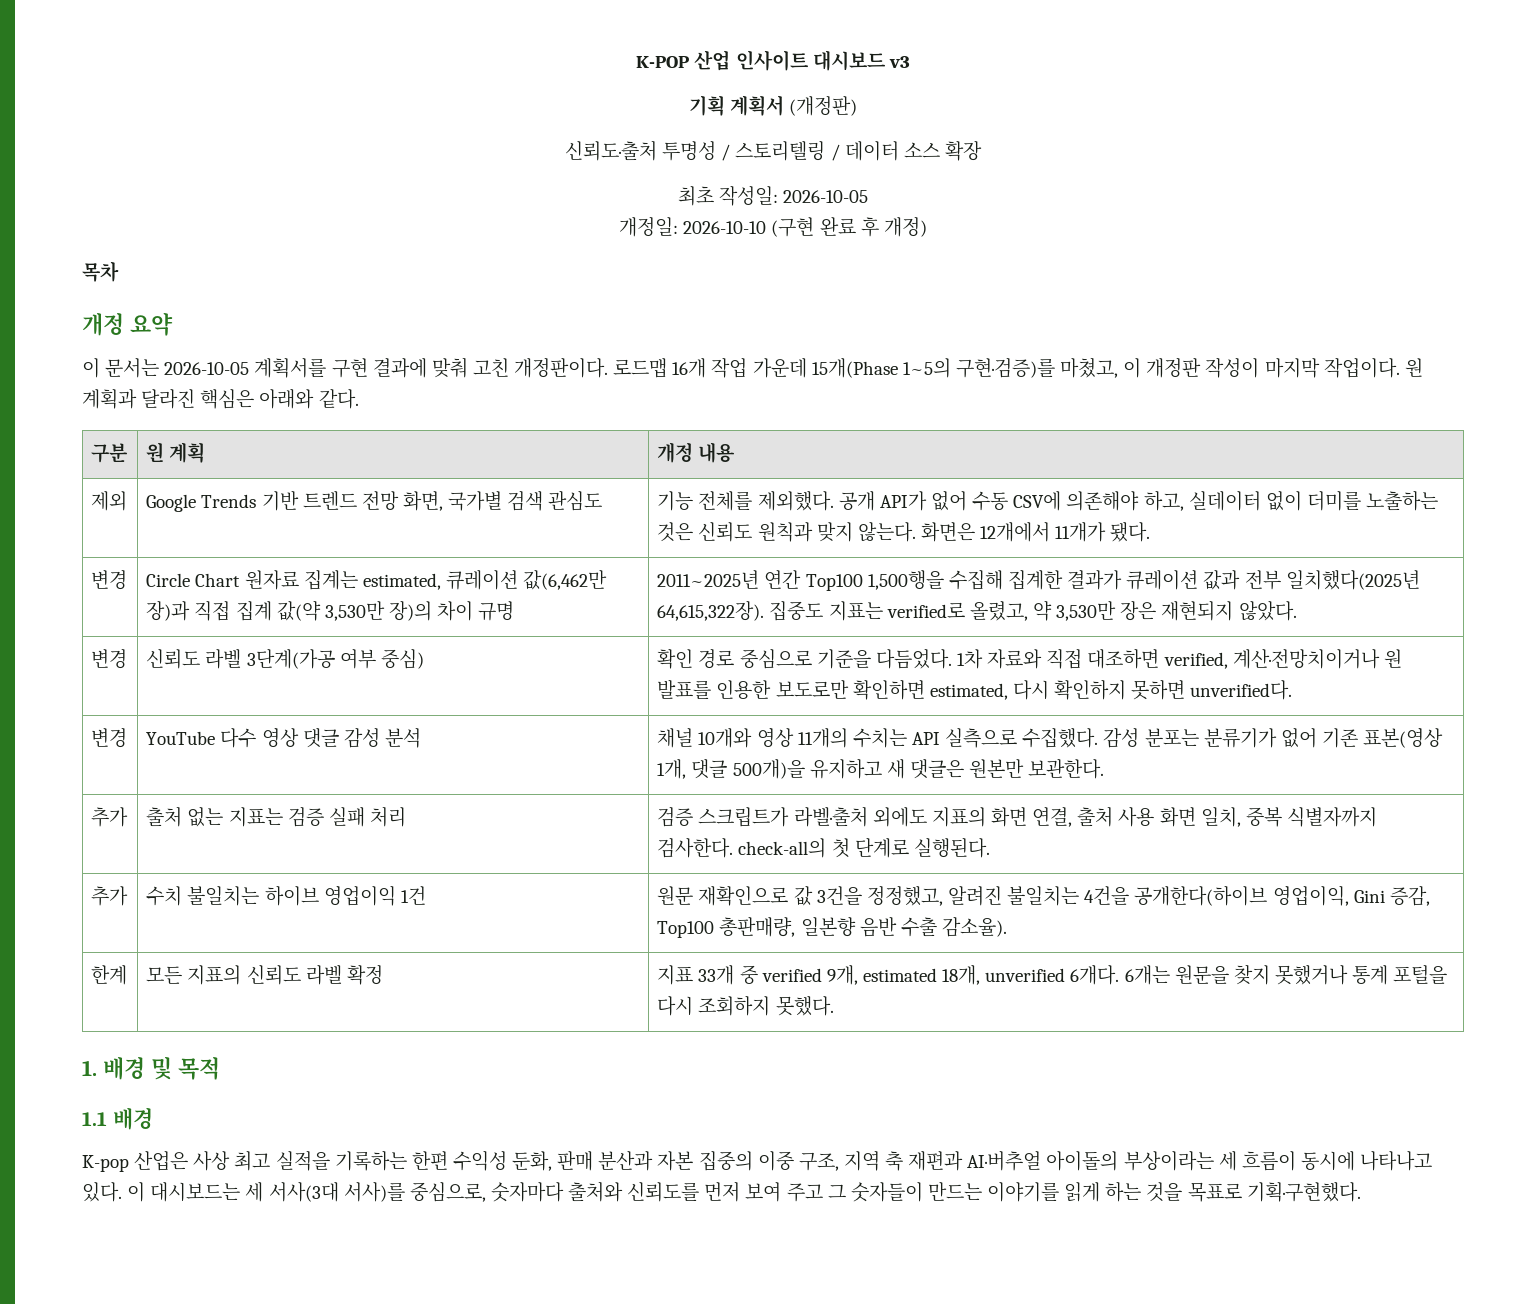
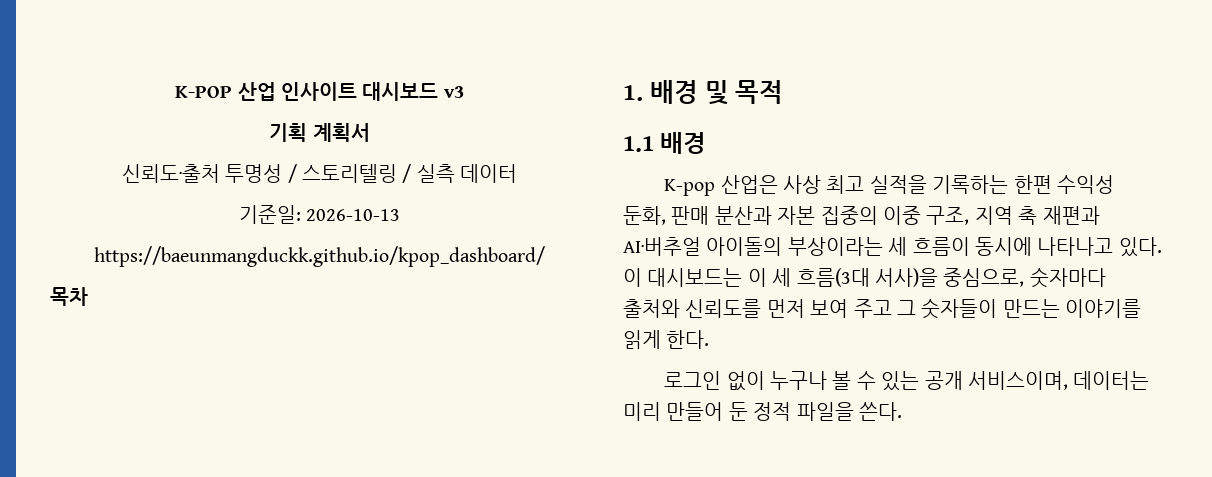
- 기획 계획서 (개정판)
+ 기획 계획서
- 신뢰도·출처 투명성 / 스토리텔링 / 데이터 소스 확장
- 최초 작성일: 2026-10-05
- 개정일: 2026-10-10 (구현 완료 후 개정)
+ 신뢰도·출처 투명성 / 스토리텔링 / 실측 데이터
+ 기준일: 2026-10-13
+ https://baeunmangduckk.github.io/kpop_dashboard/
  목차
- 개정 요약
- 이 문서는 2026-10-05 계획서를 구현 결과에 맞춰 고친 개정판이다. 로드맵 16개 작업 가운데 15개(Phase 1~5의 구현·검증)를 마쳤고, 이 개정판 작성이 마지막 작업이다. 원 계획과 달라진 핵심은 아래와 같다.
- 구분 | 원 계획 | 개정 내용
- 제외 | Google Trends 기반 트렌드 전망 화면, 국가별 검색 관심도 | 기능 전체를 제외했다. 공개 API가 없어 수동 CSV에 의존해야 하고, 실데이터 없이 더미를 노출하는 것은 신뢰도 원칙과 맞지 않는다. 화면은 12개에서 11개가 됐다.
- 변경 | Circle Chart 원자료 집계는 estimated, 큐레이션 값(6,462만 장)과 직접 집계 값(약 3,530만 장)의 차이 규명 | 2011~2025년 연간 Top100 1,500행을 수집해 집계한 결과가 큐레이션 값과 전부 일치했다(2025년 64,615,322장). 집중도 지표는 verified로 올렸고, 약 3,530만 장은 재현되지 않았다.
- 변경 | 신뢰도 라벨 3단계(가공 여부 중심) | 확인 경로 중심으로 기준을 다듬었다. 1차 자료와 직접 대조하면 verified, 계산·전망치이거나 원 발표를 인용한 보도로만 확인하면 estimated, 다시 확인하지 못하면 unverified다.
- 변경 | YouTube 다수 영상 댓글 감성 분석 | 채널 10개와 영상 11개의 수치는 API 실측으로 수집했다. 감성 분포는 분류기가 없어 기존 표본(영상 1개, 댓글 500개)을 유지하고 새 댓글은 원본만 보관한다.
- 추가 | 출처 없는 지표는 검증 실패 처리 | 검증 스크립트가 라벨·출처 외에도 지표의 화면 연결, 출처 사용 화면 일치, 중복 식별자까지 검사한다. check-all의 첫 단계로 실행된다.
- 추가 | 수치 불일치는 하이브 영업이익 1건 | 원문 재확인으로 값 3건을 정정했고, 알려진 불일치는 4건을 공개한다(하이브 영업이익, Gini 증감, Top100 총판매량, 일본향 음반 수출 감소율).
- 한계 | 모든 지표의 신뢰도 라벨 확정 | 지표 33개 중 verified 9개, estimated 18개, unverified 6개다. 6개는 원문을 찾지 못했거나 통계 포털을 다시 조회하지 못했다.
- 이 대시보드는 세 서사(3대 서사)를 중심으로, 숫자마다 출처와 신뢰도를 먼저 보여 주고 그 숫자들이 만드는 이야기를 읽게 하는 것을 목표로 기획·구현했다.
+ 이 대시보드는 이 세 흐름(3대 서사)을 중심으로, 숫자마다 출처와 신뢰도를 먼저 보여 주고 그 숫자들이 만드는 이야기를 읽게 한다.
+ 로그인 없이 누구나 볼 수 있는 공개 서비스이며, 데이터는 미리 만들어 둔 정적 파일을 쓴다.

